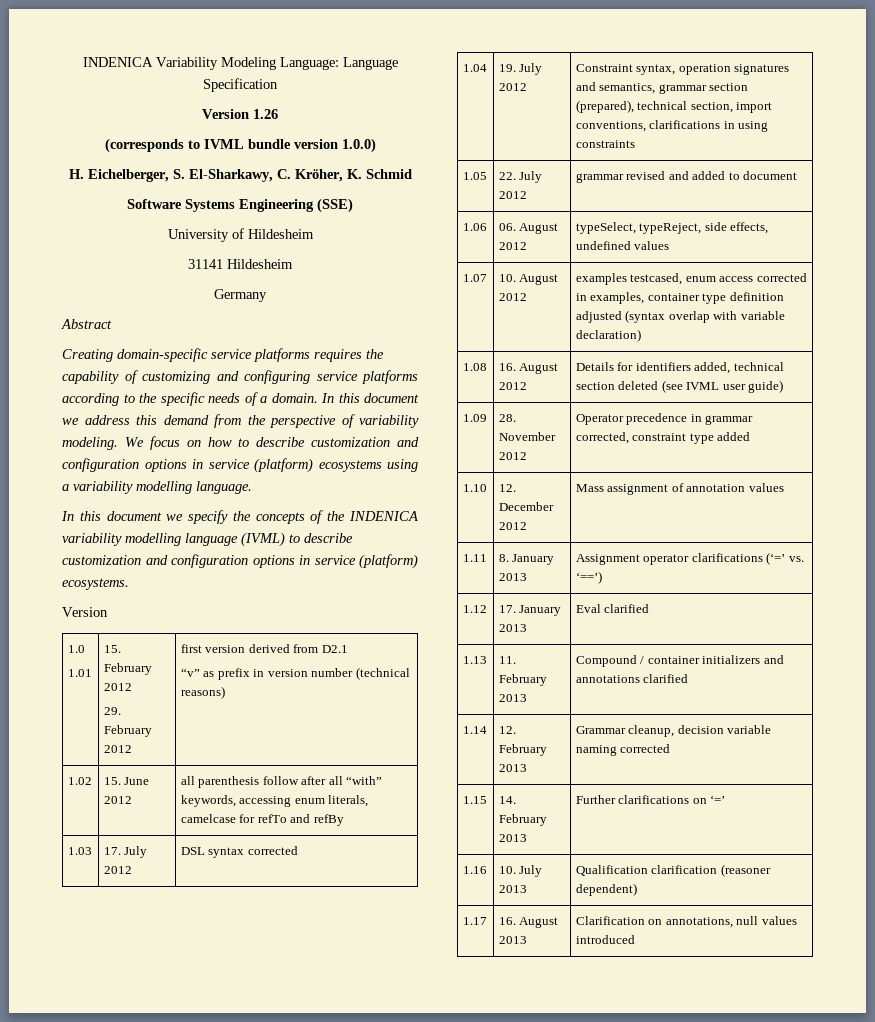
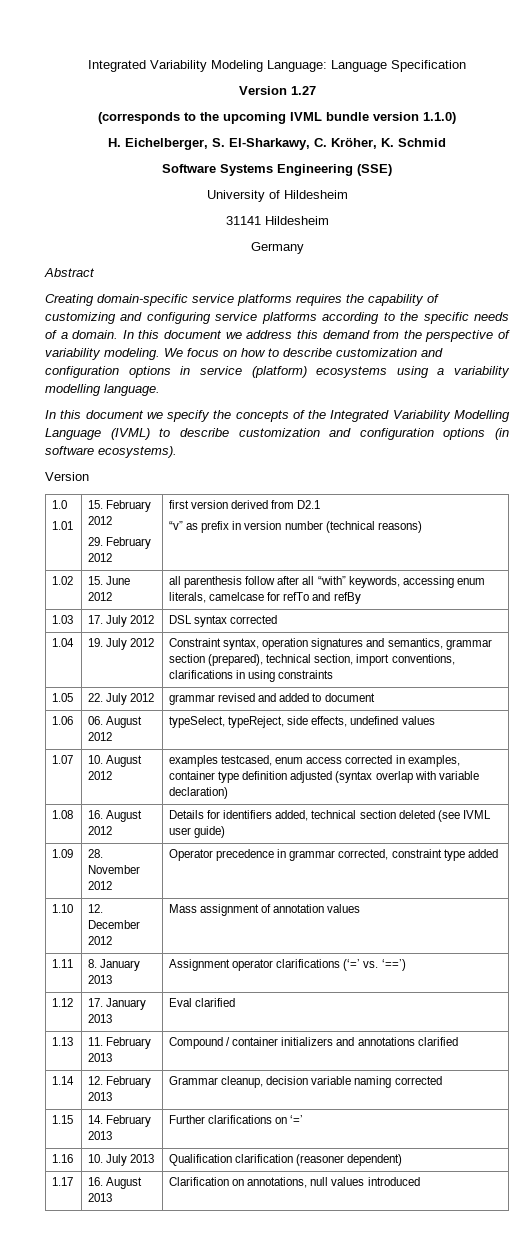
- INDENICA Variability Modeling Language: Language Specification
+ Integrated Variability Modeling Language: Language Specification
- Version 1.26
+ Version 1.27
- (corresponds to IVML bundle version 1.0.0)
+ (corresponds to the upcoming IVML bundle version 1.1.0)
- In this document we specify the concepts of the INDENICA variability modelling language (IVML) to describe customization and configuration options in service (platform) ecosystems.
+ In this document we specify the concepts of the Integrated Variability Modelling Language (IVML) to describe customization and configuration options (in software ecosystems).

